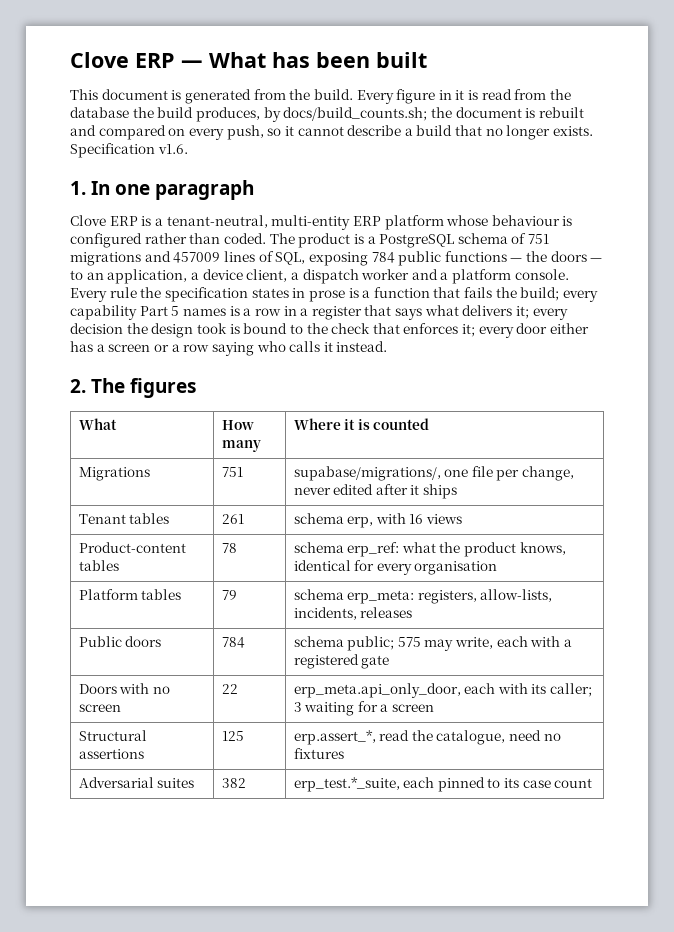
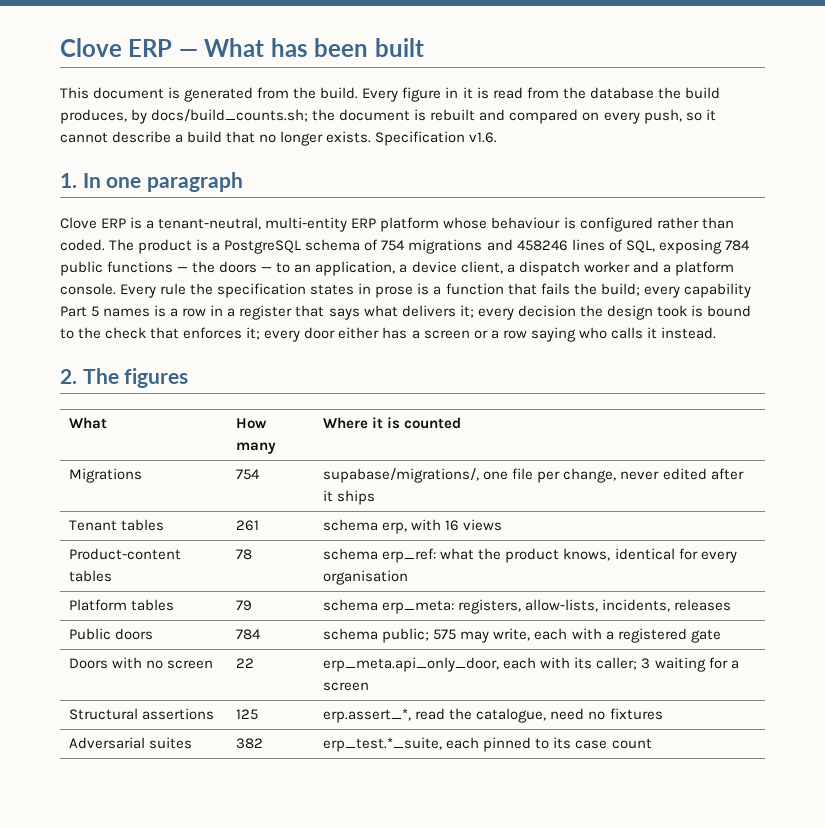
- The product is a PostgreSQL schema of 751 migrations and 457009 lines of SQL, exposing 784 public functions — the doors — to an application, a device client, a dispatch worker and a platform console.
+ The product is a PostgreSQL schema of 754 migrations and 458246 lines of SQL, exposing 784 public functions — the doors — to an application, a device client, a dispatch worker and a platform console.
- Migrations | 751 | supabase/migrations/, one file per change, never edited after it ships
+ Migrations | 754 | supabase/migrations/, one file per change, never edited after it ships

